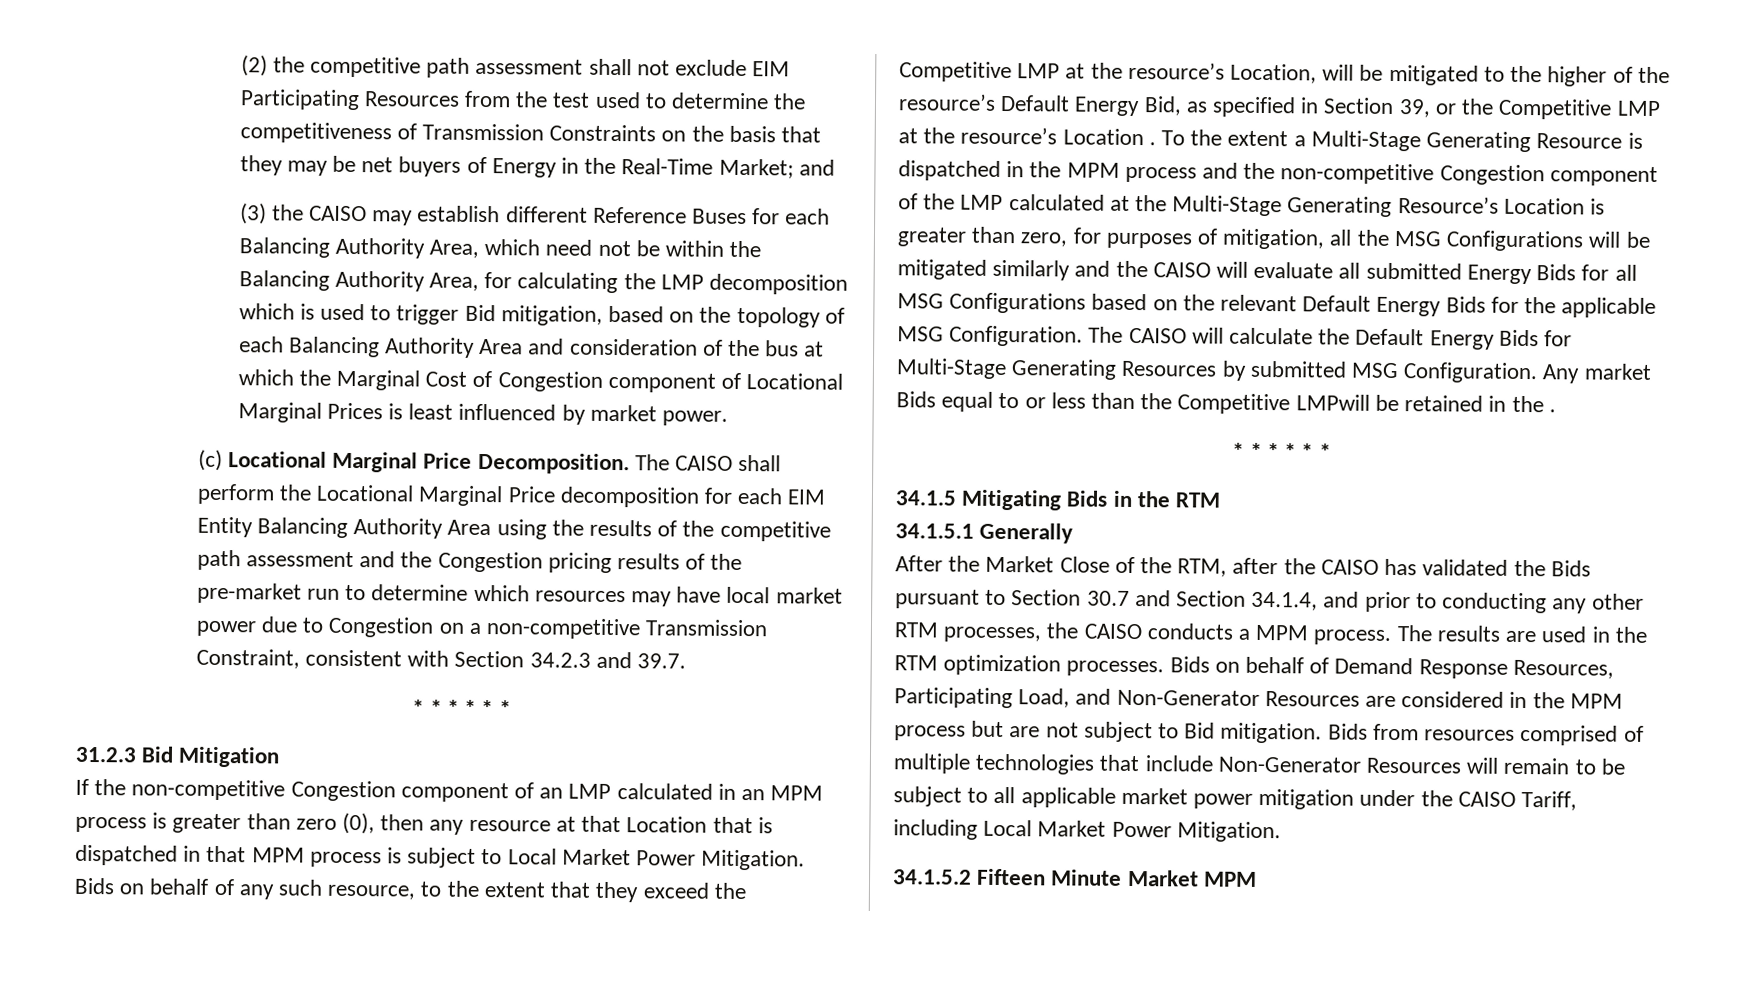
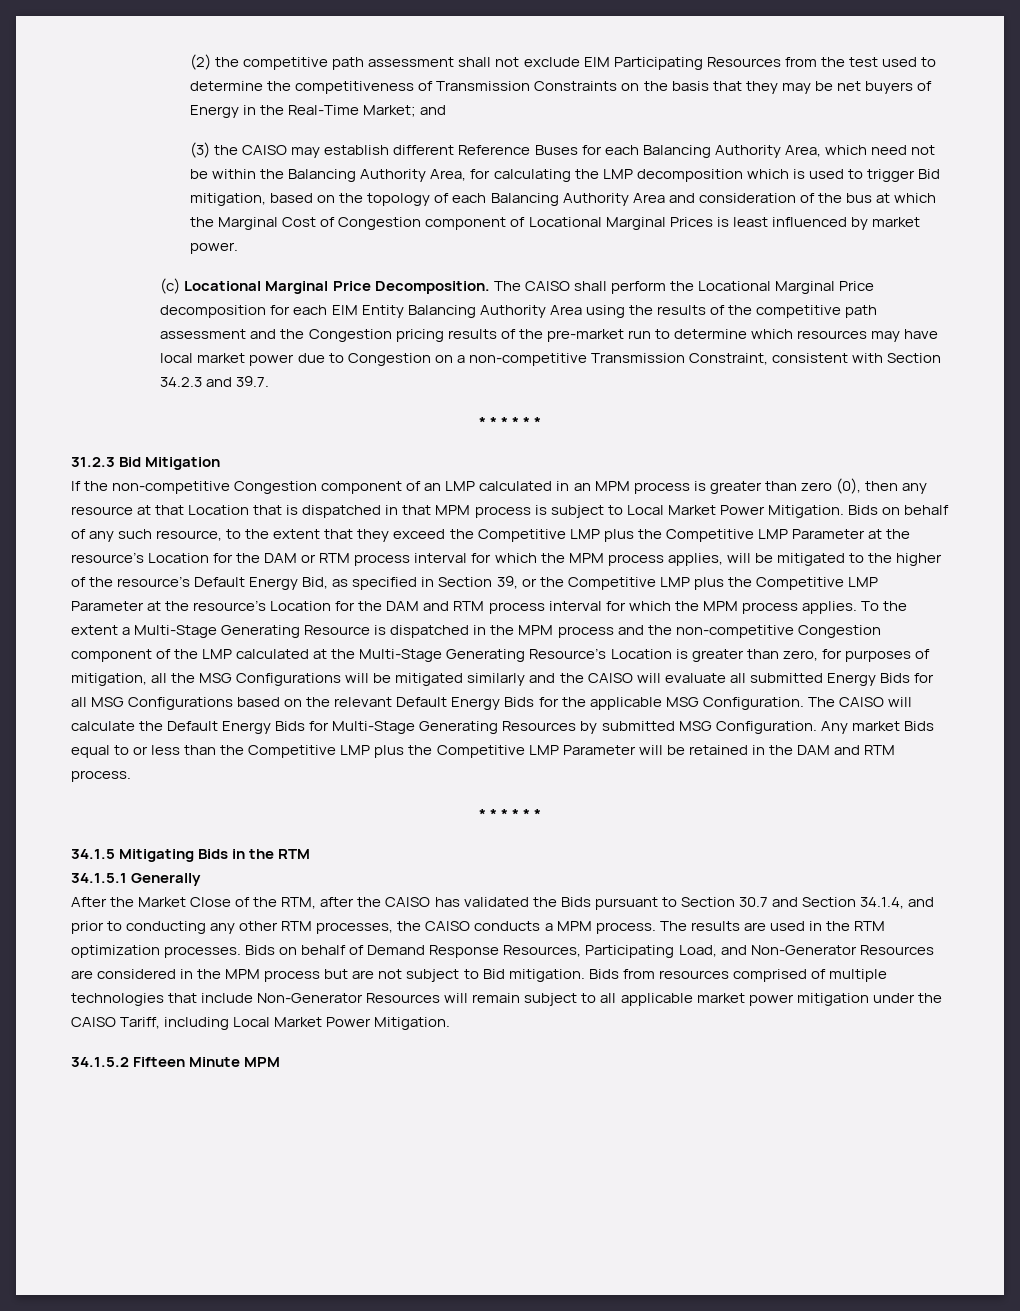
- Bids on behalf of any such resource, to the extent that they exceed the Competitive LMP at the resource’s Location, will be mitigated to the higher of the resource’s Default Energy Bid, as specified in Section 39, or the Competitive LMP at the resource’s Location .
+ Bids on behalf of any such resource, to the extent that they exceed the Competitive LMP plus the Competitive LMP Parameter at the resource’s Location for the DAM or RTM process interval for which the MPM process applies, will be mitigated to the higher of the resource’s Default Energy Bid, as specified in Section 39, or the Competitive LMP plus the Competitive LMP Parameter at the resource’s Location for the DAM and RTM process interval for which the MPM process applies.
- Any market Bids equal to or less than the Competitive LMPwill be retained in the .
+ Any market Bids equal to or less than the Competitive LMP plus the Competitive LMP Parameter will be retained in the DAM and RTM process.
- Bids from resources comprised of multiple technologies that include Non-Generator Resources will remain to be subject to all applicable market power mitigation under the CAISO Tariff, including Local Market Power Mitigation.
+ Bids from resources comprised of multiple technologies that include Non-Generator Resources will remain subject to all applicable market power mitigation under the CAISO Tariff, including Local Market Power Mitigation.
- 34.1.5.2 Fifteen Minute Market MPM
+ 34.1.5.2 Fifteen Minute MPM

